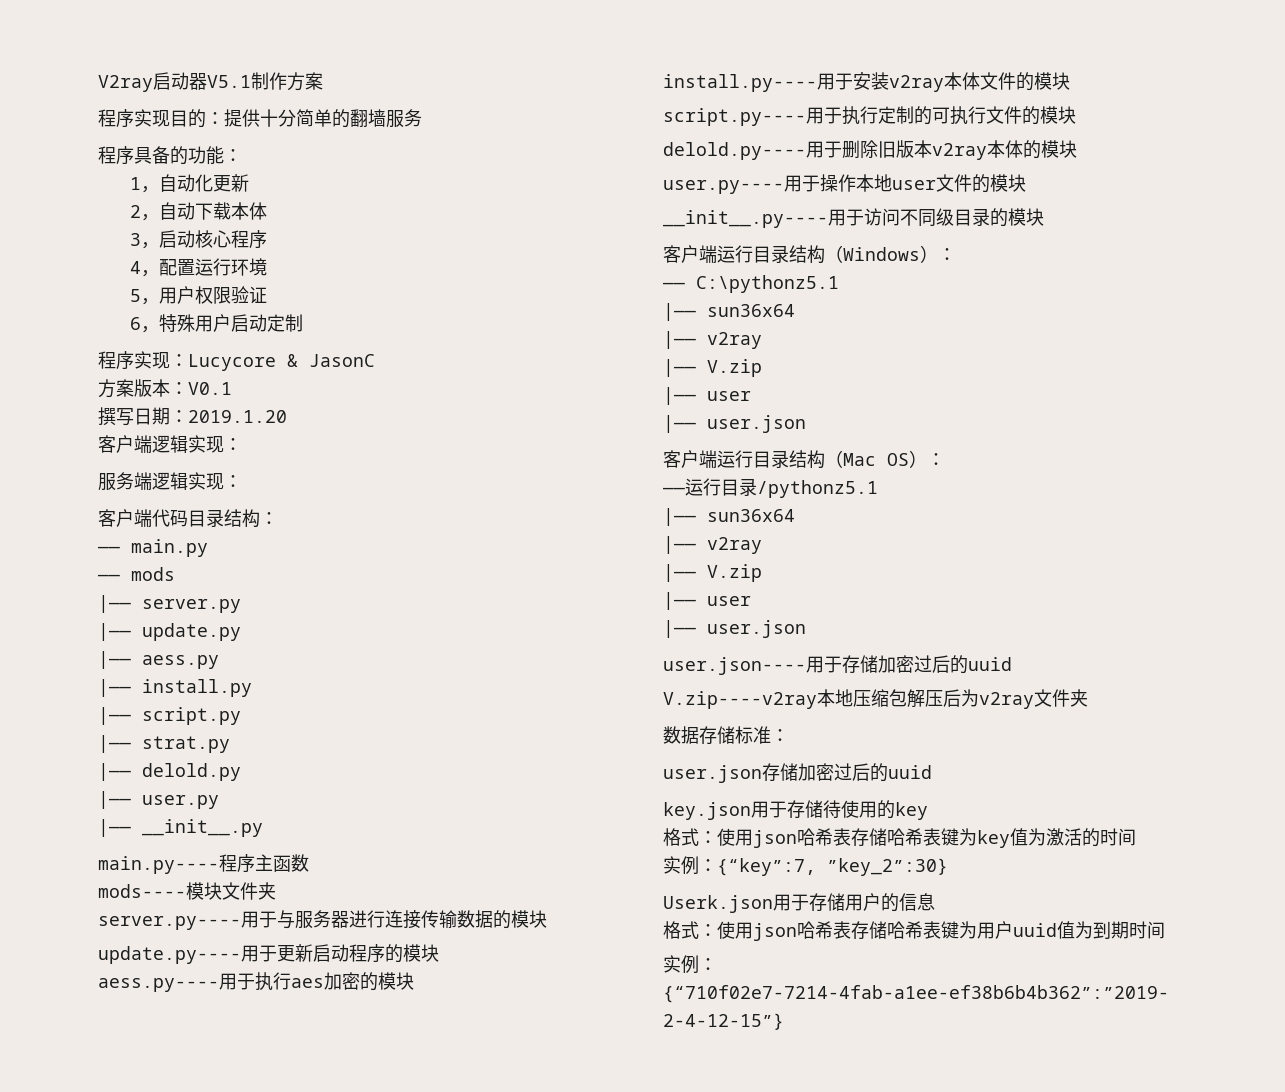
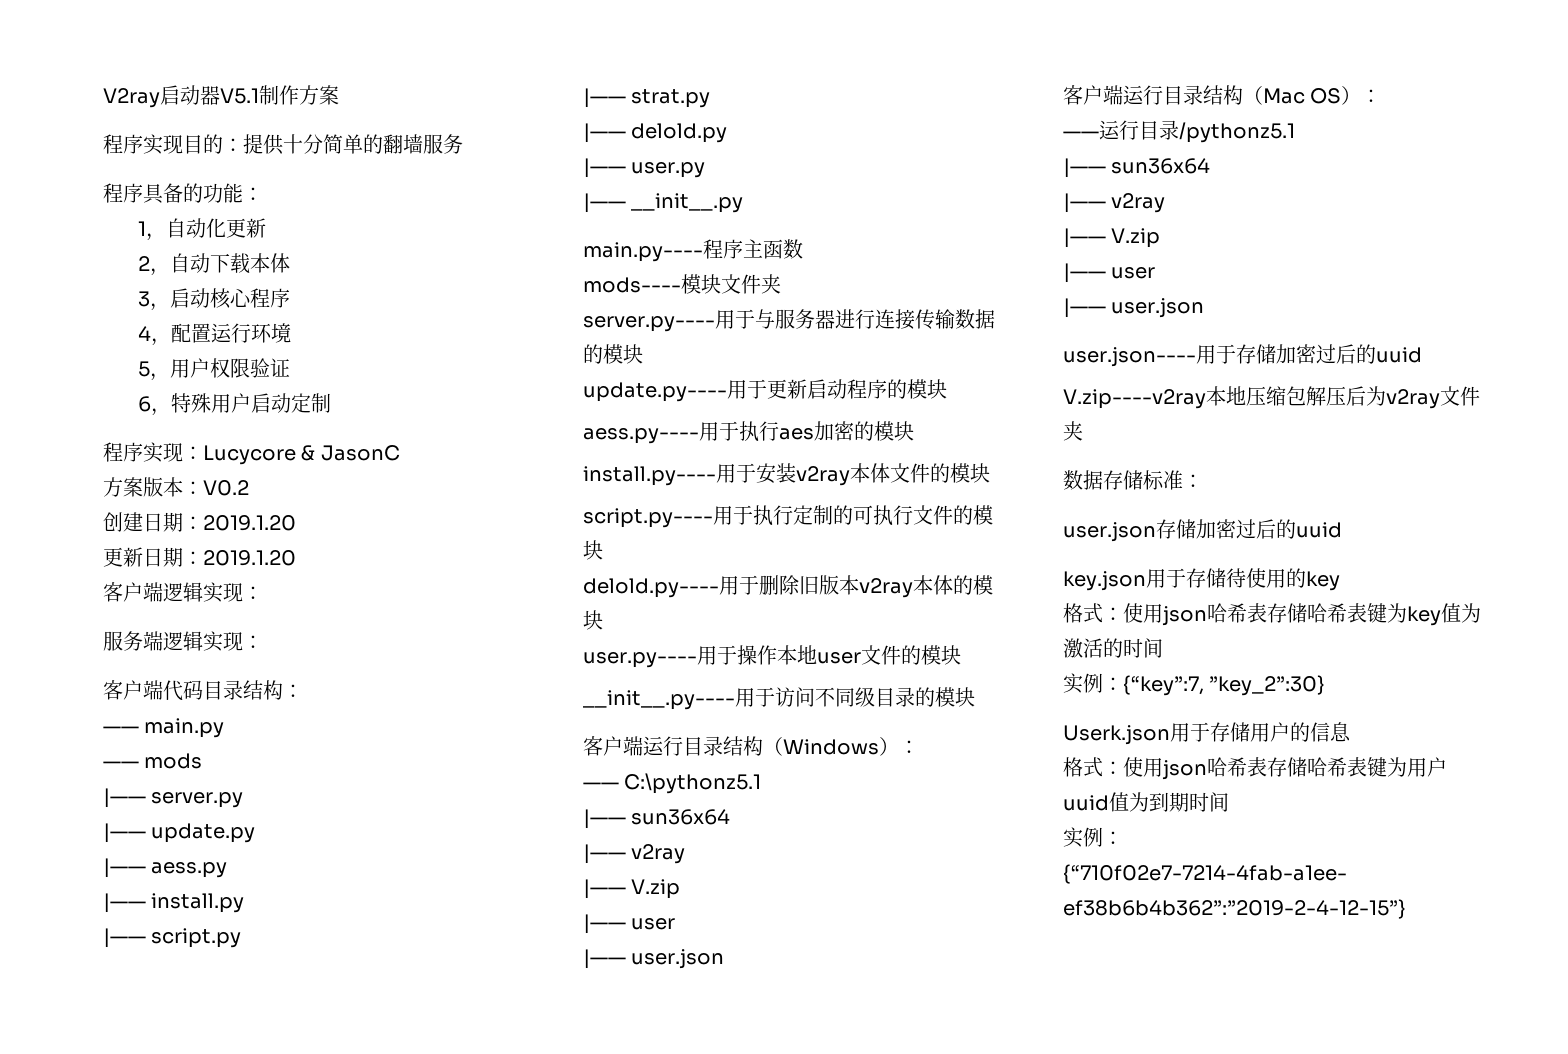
- 方案版本：V0.1
- 撰写日期：2019.1.20
+ 方案版本：V0.2
+ 创建日期：2019.1.20
+ 更新日期：2019.1.20

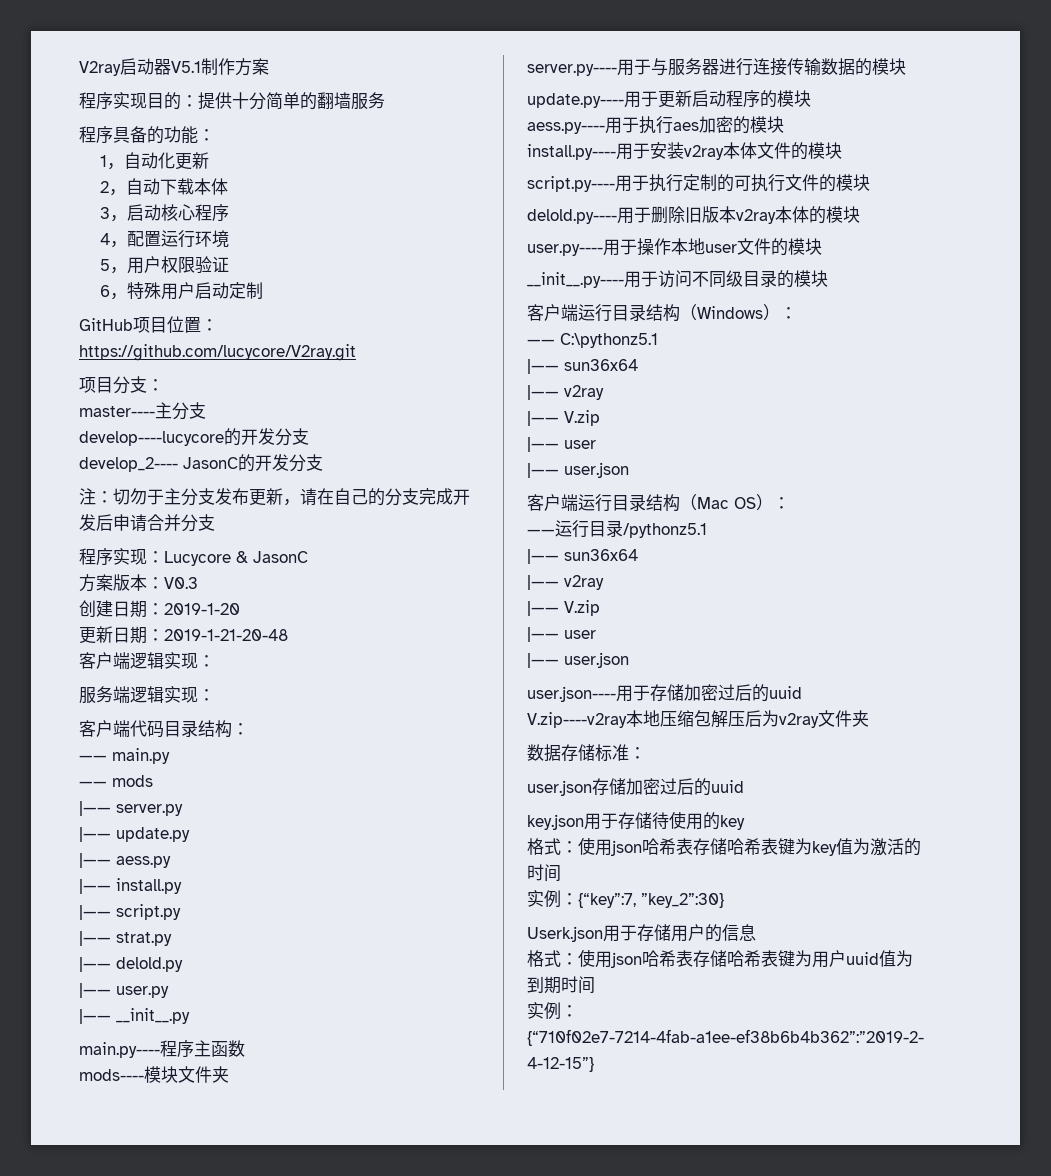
+ GitHub项目位置：https://github.com/lucycore/V2ray.git
+ 项目分支：
+ master----主分支
+ develop----lucycore的开发分支
+ develop_2---- JasonC的开发分支
+ 注：切勿于主分支发布更新，请在自己的分支完成开发后申请合并分支
- 方案版本：V0.2
+ 方案版本：V0.3
- 创建日期：2019.1.20
+ 创建日期：2019-1-20
- 更新日期：2019.1.20
+ 更新日期：2019-1-21-20-48

